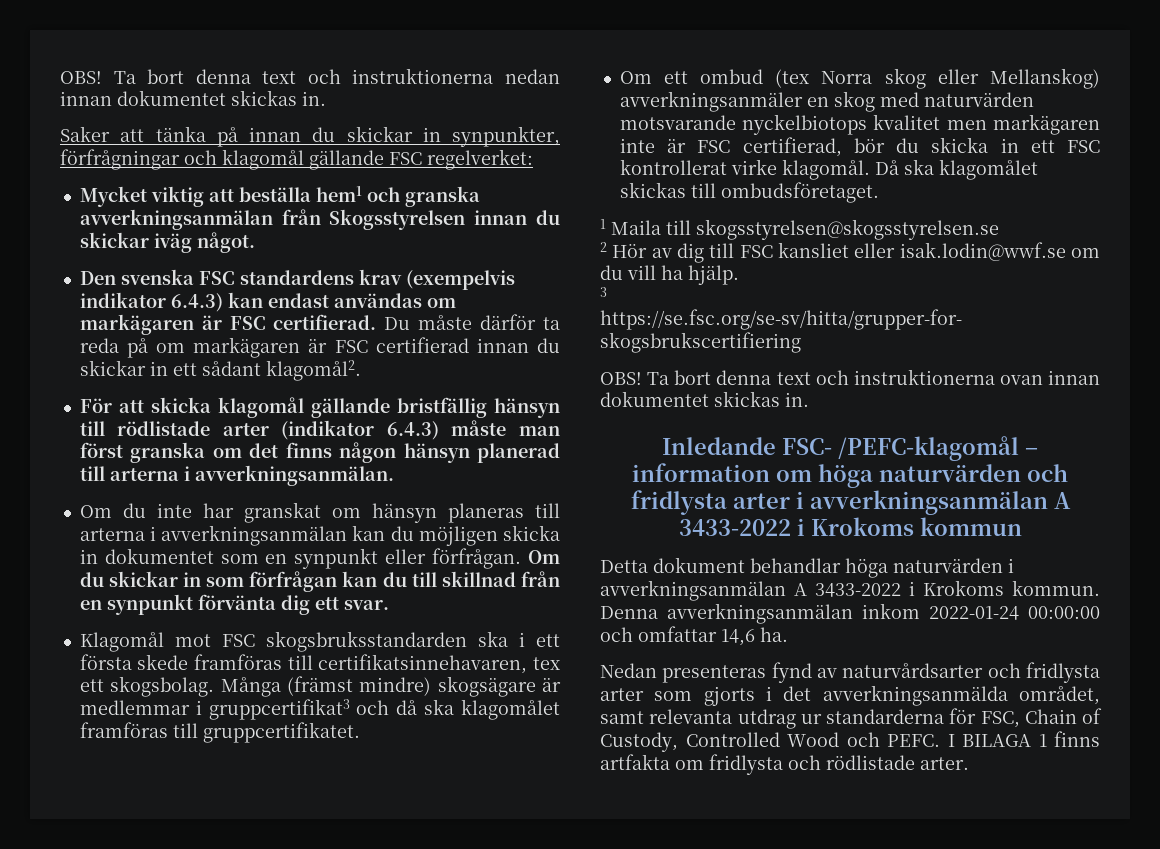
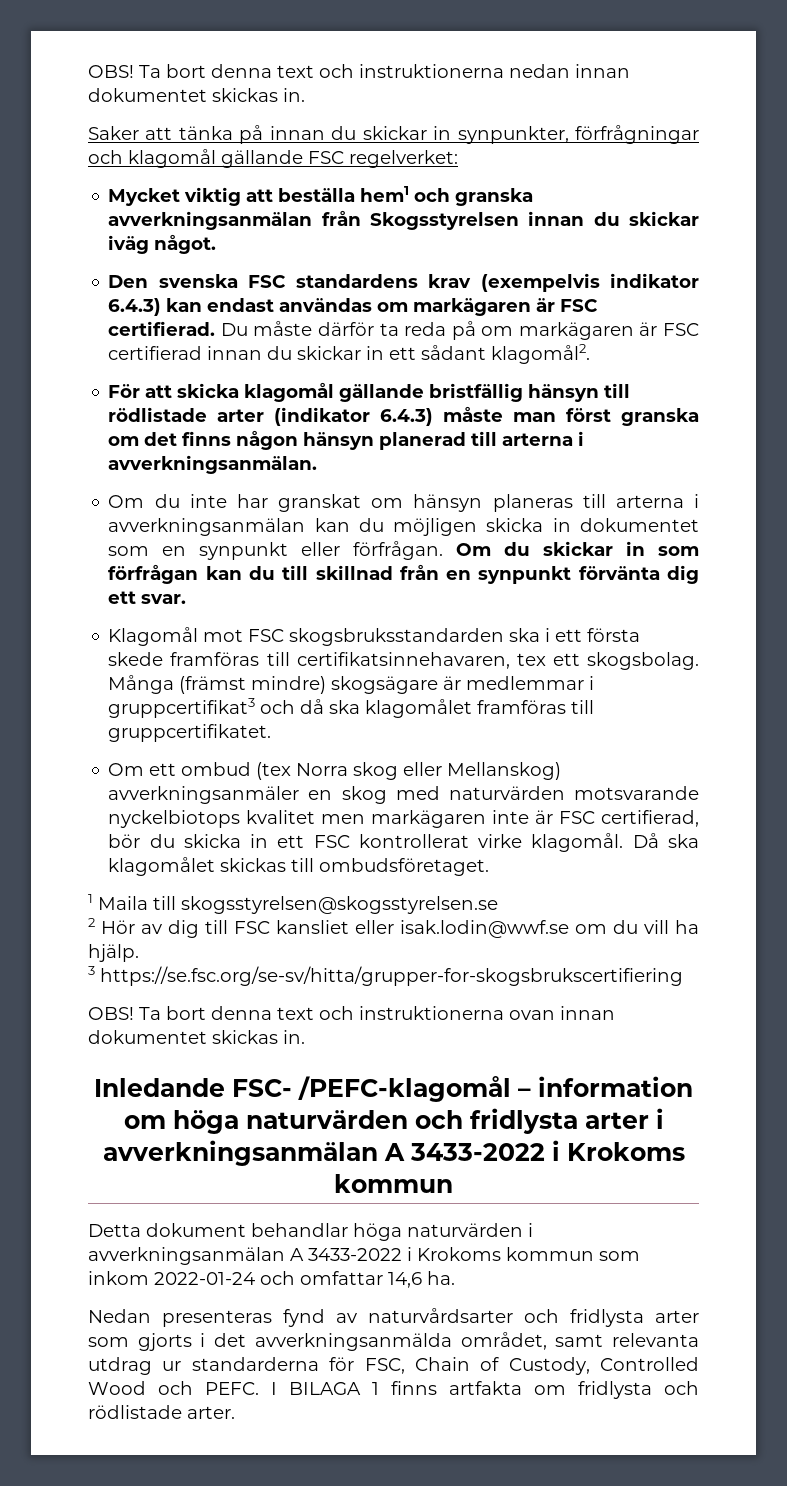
- Detta dokument behandlar höga naturvärden i avverkningsanmälan A 3433-2022 i Krokoms kommun. Denna avverkningsanmälan inkom 2022-01-24 00:00:00 och omfattar 14,6 ha.
+ Detta dokument behandlar höga naturvärden i avverkningsanmälan A 3433-2022 i Krokoms kommun som inkom 2022-01-24 och omfattar 14,6 ha.

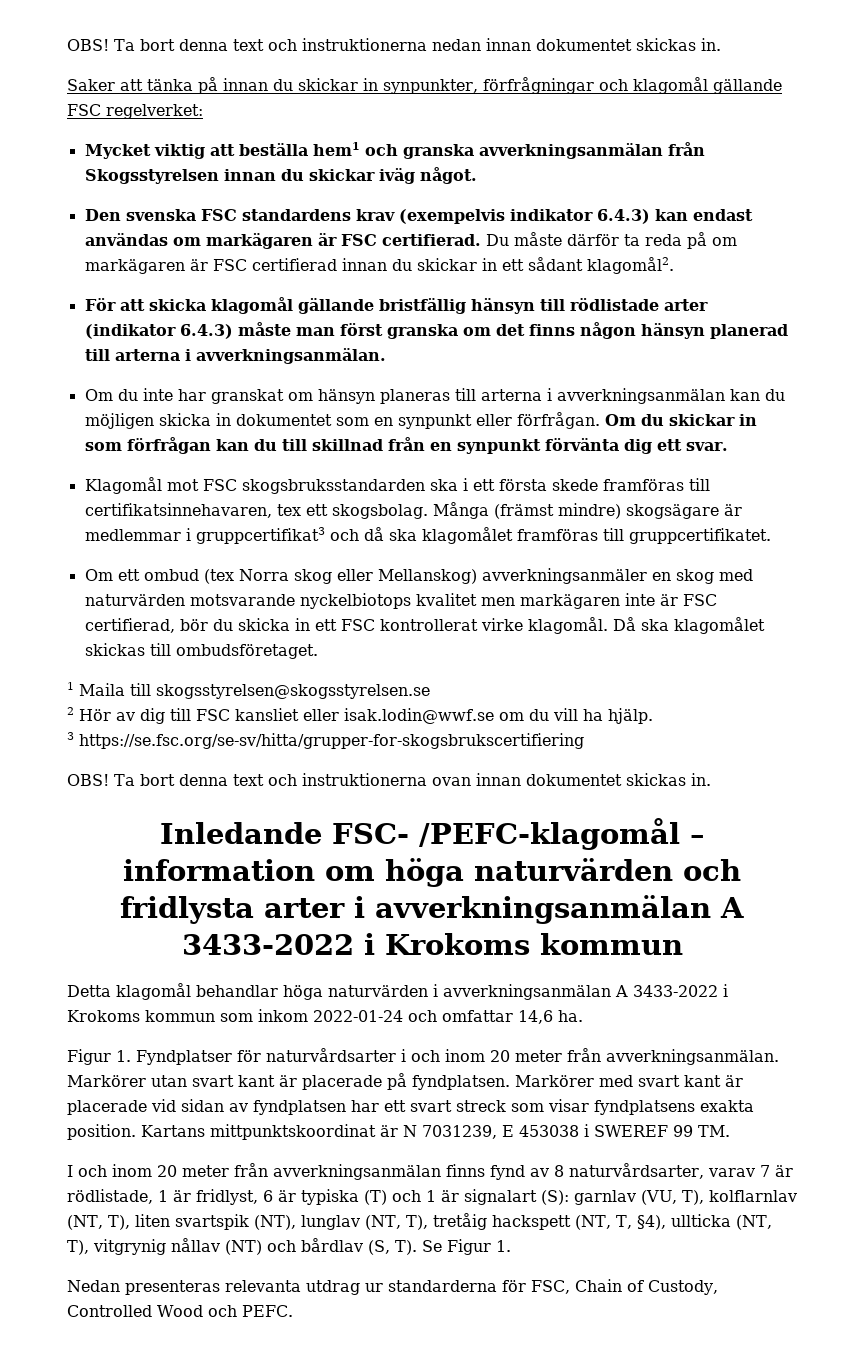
- Detta dokument behandlar höga naturvärden i avverkningsanmälan A 3433-2022 i Krokoms kommun som inkom 2022-01-24 och omfattar 14,6 ha.
+ Detta klagomål behandlar höga naturvärden i avverkningsanmälan A 3433-2022 i Krokoms kommun som inkom 2022-01-24 och omfattar 14,6 ha.
- Nedan presenteras fynd av naturvårdsarter och fridlysta arter som gjorts i det avverkningsanmälda området, samt relevanta utdrag ur standarderna för FSC, Chain of Custody, Controlled Wood och PEFC. I BILAGA 1 finns artfakta om fridlysta och rödlistade arter.
+ Figur 1. Fyndplatser för naturvårdsarter i och inom 20 meter från avverkningsanmälan. Markörer utan svart kant är placerade på fyndplatsen. Markörer med svart kant är placerade vid sidan av fyndplatsen har ett svart streck som visar fyndplatsens exakta position. Kartans mittpunktskoordinat är N 7031239, E 453038 i SWEREF 99 TM.
+ I och inom 20 meter från avverkningsanmälan finns fynd av 8 naturvårdsarter, varav 7 är rödlistade, 1 är fridlyst, 6 är typiska (T) och 1 är signalart (S): garnlav (VU, T), kolflarnlav (NT, T), liten svartspik (NT), lunglav (NT, T), tretåig hackspett (NT, T, §4), ullticka (NT, T), vitgrynig nållav (NT) och bårdlav (S, T). Se Figur 1.
+ Nedan presenteras relevanta utdrag ur standarderna för FSC, Chain of Custody, Controlled Wood och PEFC.

